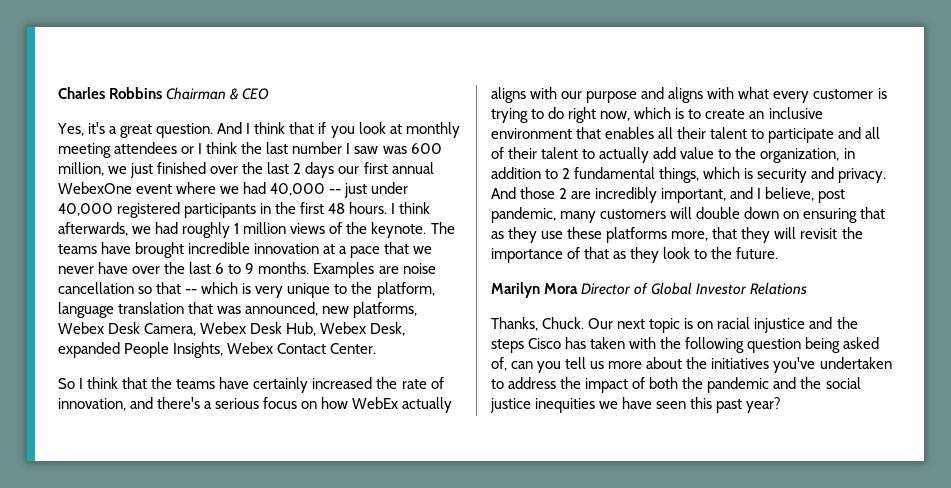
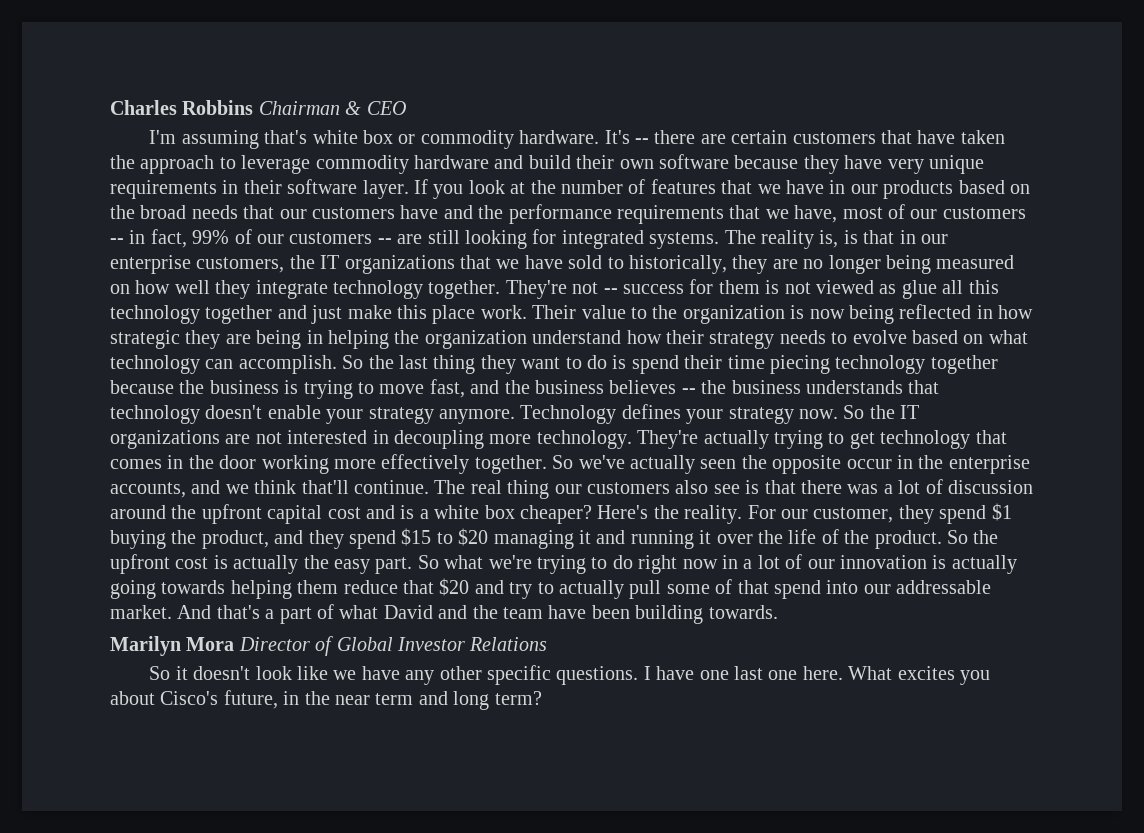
- Yes, it's a great question. And I think that if you look at monthly meeting attendees or I think the last number I saw was 600 million, we just finished over the last 2 days our first annual WebexOne event where we had 40,000 -- just under 40,000 registered participants in the first 48 hours. I think afterwards, we had roughly 1 million views of the keynote. The teams have brought incredible innovation at a pace that we never have over the last 6 to 9 months. Examples are noise cancellation so that -- which is very unique to the platform, language translation that was announced, new platforms, Webex Desk Camera, Webex Desk Hub, Webex Desk, expanded People Insights, Webex Contact Center.
- So I think that the teams have certainly increased the rate of innovation, and there's a serious focus on how WebEx actually aligns with our purpose and aligns with what every customer is trying to do right now, which is to create an inclusive environment that enables all their talent to participate and all of their talent to actually add value to the organization, in addition to 2 fundamental things, which is security and privacy. And those 2 are incredibly important, and I believe, post pandemic, many customers will double down on ensuring that as they use these platforms more, that they will revisit the importance of that as they look to the future.
+ I'm assuming that's white box or commodity hardware. It's -- there are certain customers that have taken the approach to leverage commodity hardware and build their own software because they have very unique requirements in their software layer. If you look at the number of features that we have in our products based on the broad needs that our customers have and the performance requirements that we have, most of our customers -- in fact, 99% of our customers -- are still looking for integrated systems. The reality is, is that in our enterprise customers, the IT organizations that we have sold to historically, they are no longer being measured on how well they integrate technology together. They're not -- success for them is not viewed as glue all this technology together and just make this place work. Their value to the organization is now being reflected in how strategic they are being in helping the organization understand how their strategy needs to evolve based on what technology can accomplish. So the last thing they want to do is spend their time piecing technology together because the business is trying to move fast, and the business believes -- the business understands that technology doesn't enable your strategy anymore. Technology defines your strategy now. So the IT organizations are not interested in decoupling more technology. They're actually trying to get technology that comes in the door working more effectively together. So we've actually seen the opposite occur in the enterprise accounts, and we think that'll continue. The real thing our customers also see is that there was a lot of discussion around the upfront capital cost and is a white box cheaper? Here's the reality. For our customer, they spend $1 buying the product, and they spend $15 to $20 managing it and running it over the life of the product. So the upfront cost is actually the easy part. So what we're trying to do right now in a lot of our innovation is actually going towards helping them reduce that $20 and try to actually pull some of that spend into our addressable market. And that's a part of what David and the team have been building towards.
- Thanks, Chuck. Our next topic is on racial injustice and the steps Cisco has taken with the following question being asked of, can you tell us more about the initiatives you've undertaken to address the impact of both the pandemic and the social justice inequities we have seen this past year?
+ So it doesn't look like we have any other specific questions. I have one last one here. What excites you about Cisco's future, in the near term and long term?

